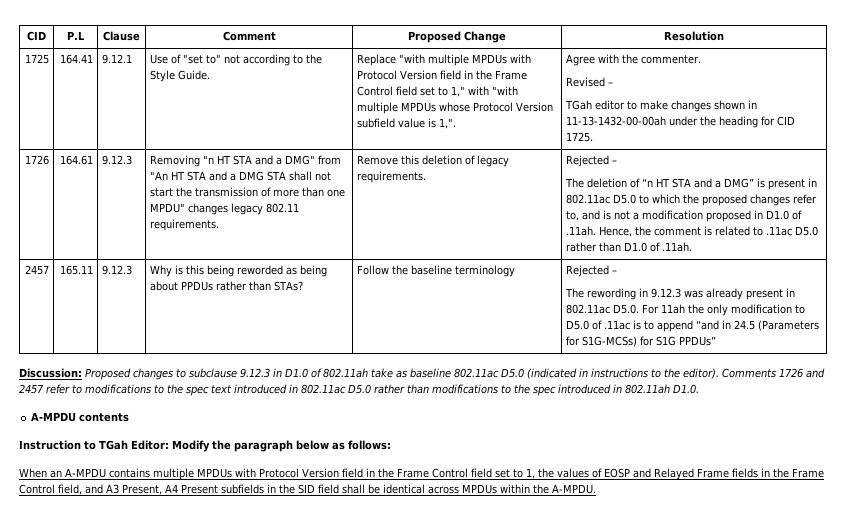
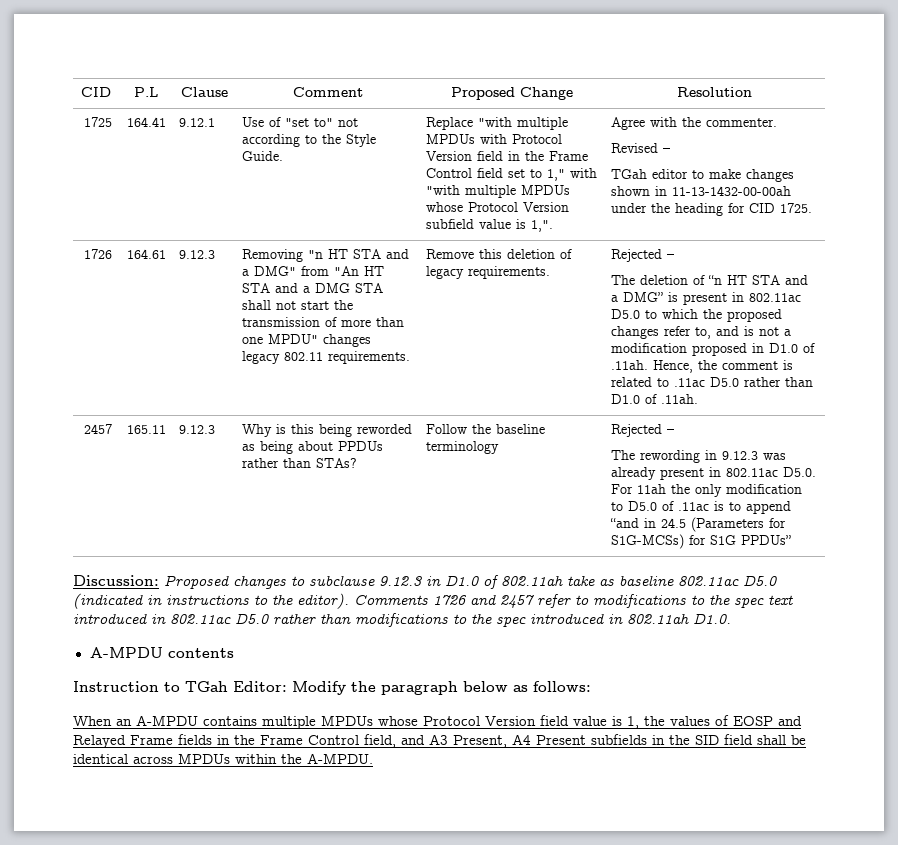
- When an A-MPDU contains multiple MPDUs with Protocol Version field in the Frame Control field set to 1, the values of EOSP and Relayed Frame fields in the Frame Control field, and A3 Present, A4 Present subfields in the SID field shall be identical across MPDUs within the A-MPDU.
+ When an A-MPDU contains multiple MPDUs whose Protocol Version field value is 1, the values of EOSP and Relayed Frame fields in the Frame Control field, and A3 Present, A4 Present subfields in the SID field shall be identical across MPDUs within the A-MPDU.

